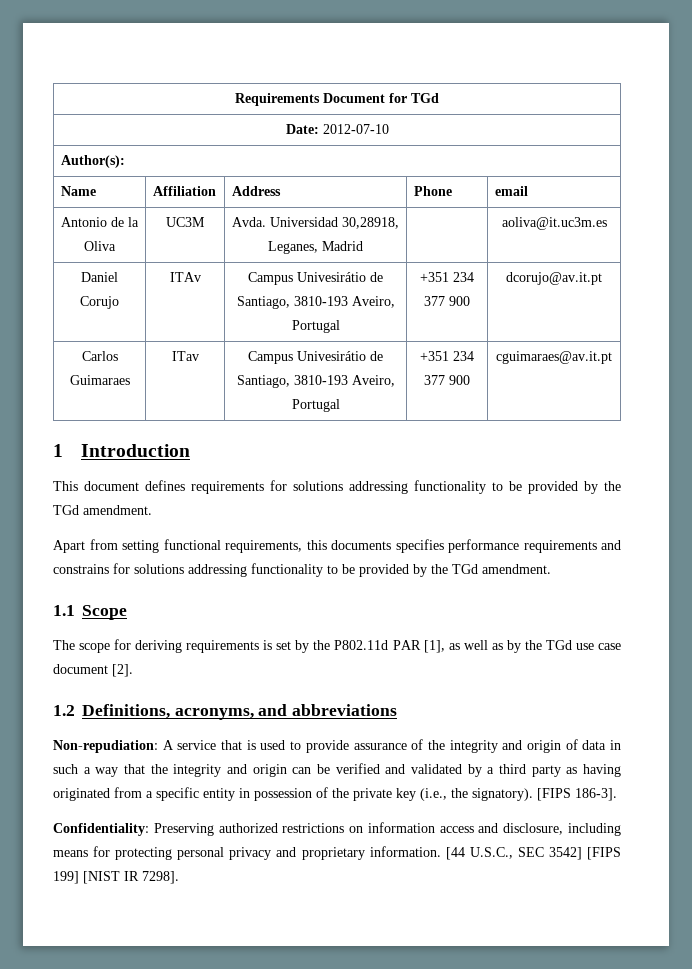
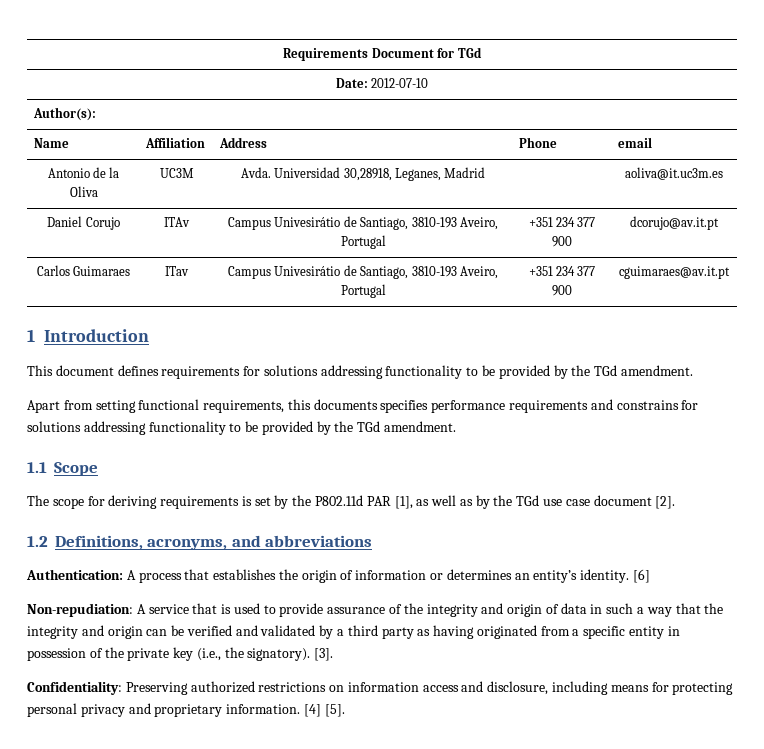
+ Authentication: A process that establishes the origin of information or determines an entity’s identity. [6]
- [FIPS 186-3].
+ [3].
- [44 U.S.C., SEC 3542] [FIPS 199] [NIST IR 7298].
+ [4] [5].

